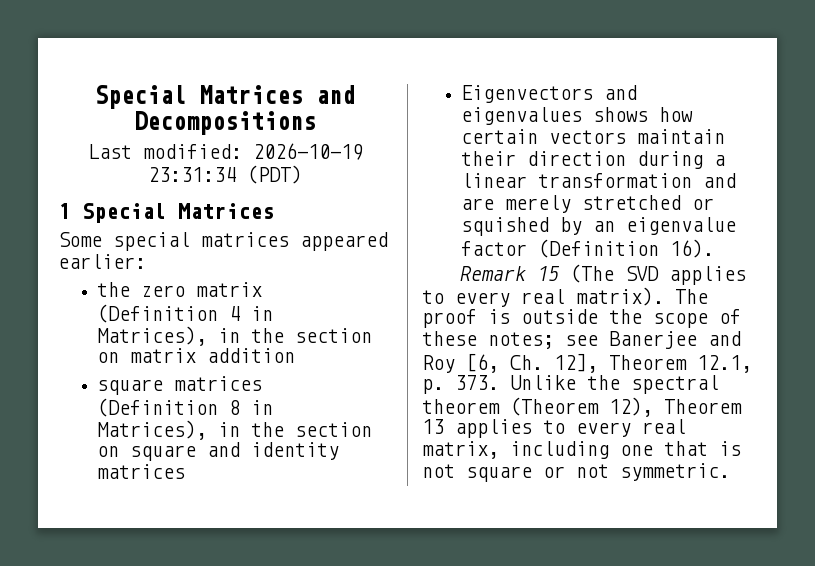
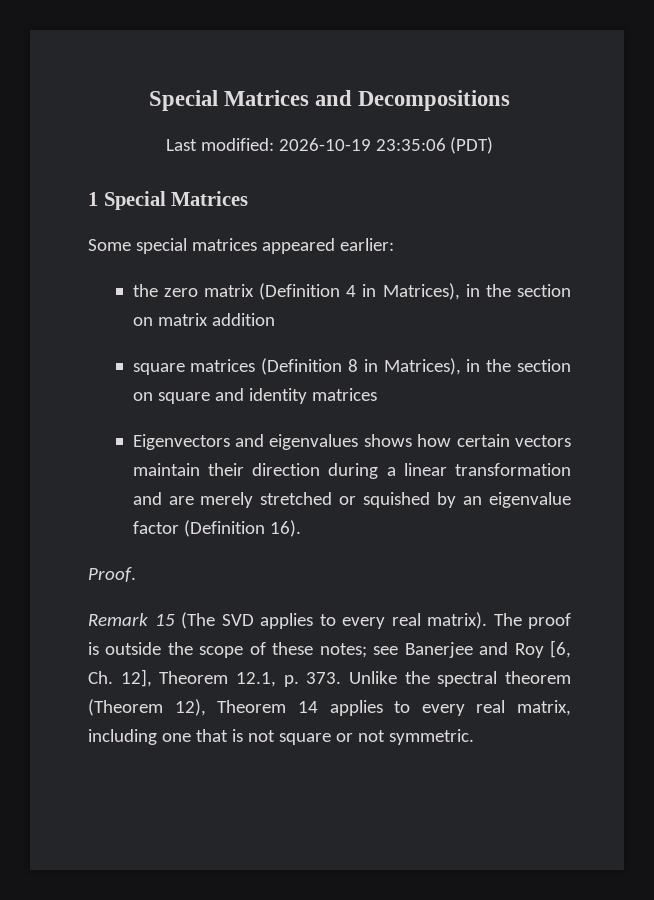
- Last modified: 2026-10-19 23:31:34 (PDT)
+ Last modified: 2026-10-19 23:35:06 (PDT)
+ Proof.
- The proof is outside the scope of these notes; see Banerjee and Roy [6, Ch. 12], Theorem 12.1, p. 373. Unlike the spectral theorem (Theorem 12), Theorem 13 applies to every real matrix, including one that is not square or not symmetric.
+ The proof is outside the scope of these notes; see Banerjee and Roy [6, Ch. 12], Theorem 12.1, p. 373. Unlike the spectral theorem (Theorem 12), Theorem 14 applies to every real matrix, including one that is not square or not symmetric.

